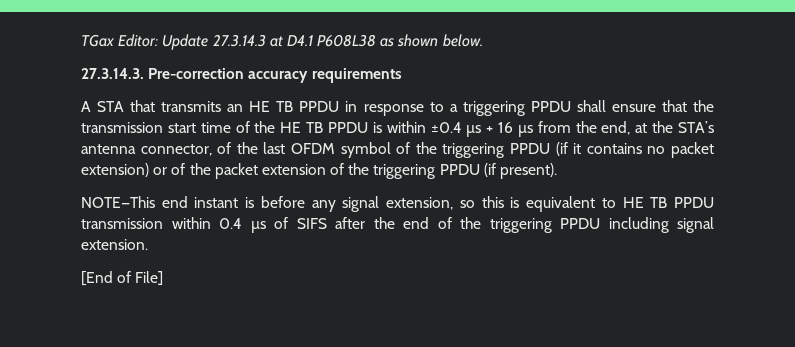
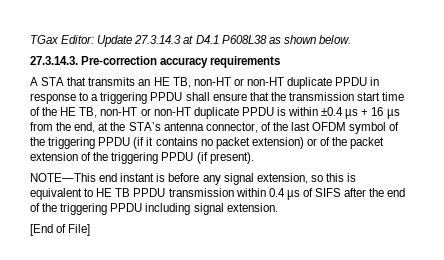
- A STA that transmits an HE TB PPDU in response to a triggering PPDU shall ensure that the transmission start time of the HE TB PPDU is within ±0.4 µs + 16 µs from the end, at the STA’s antenna connector, of the last OFDM symbol of the triggering PPDU (if it contains no packet extension) or of the packet extension of the triggering PPDU (if present).
+ A STA that transmits an HE TB, non-HT or non-HT duplicate PPDU in response to a triggering PPDU shall ensure that the transmission start time of the HE TB, non-HT or non-HT duplicate PPDU is within ±0.4 µs + 16 µs from the end, at the STA’s antenna connector, of the last OFDM symbol of the triggering PPDU (if it contains no packet extension) or of the packet extension of the triggering PPDU (if present).

